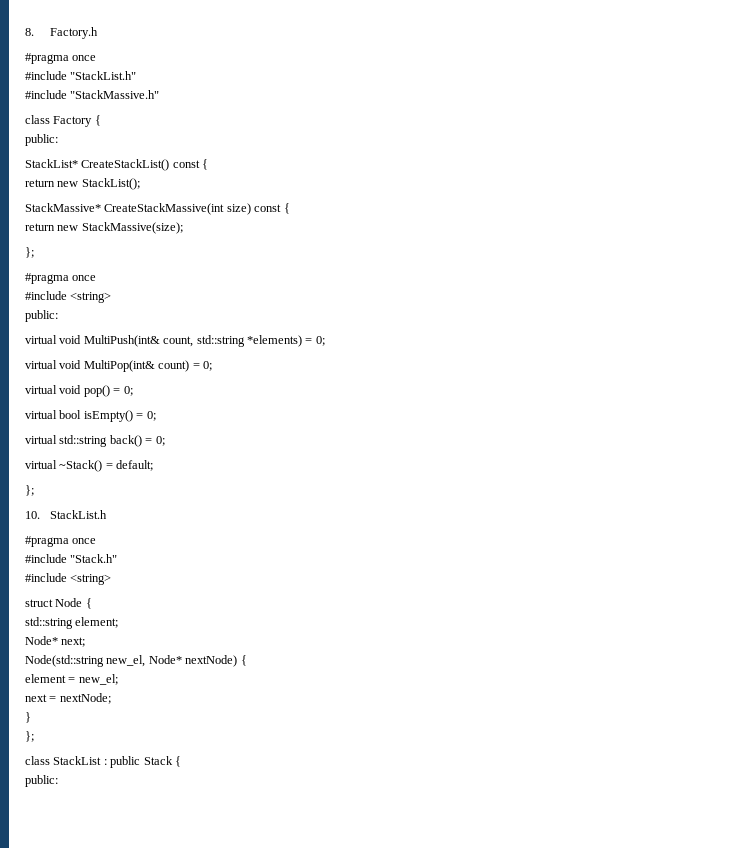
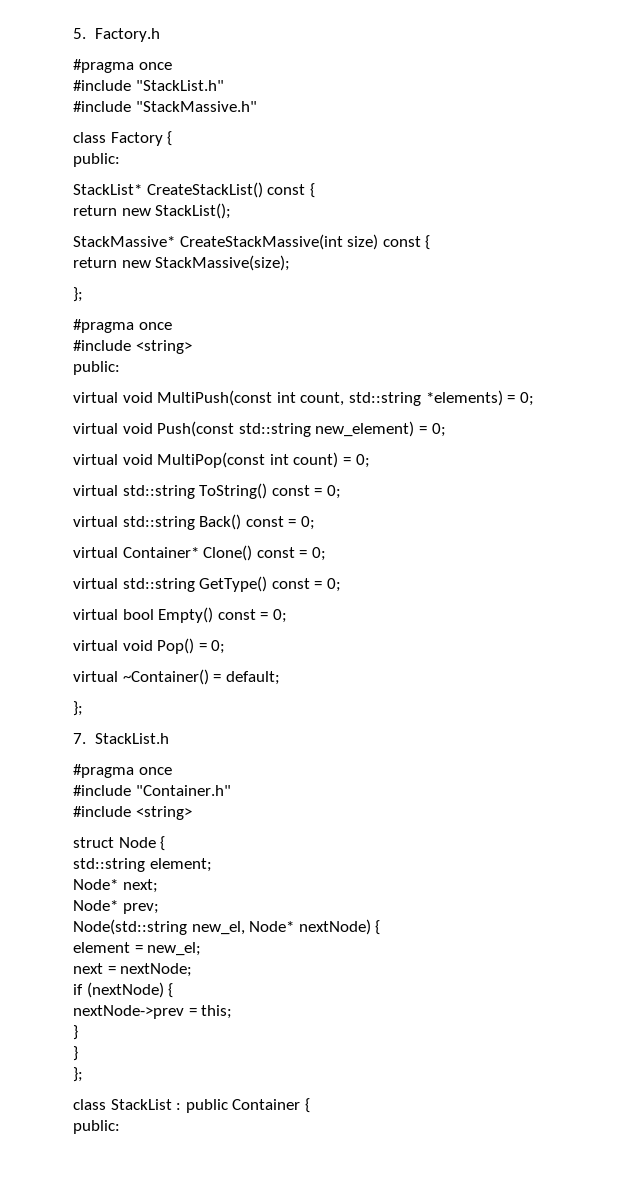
- 8. Factory.h
+ 5. Factory.h
- virtual void MultiPush(int& count, std::string *elements) = 0;
+ virtual void MultiPush(const int count, std::string *elements) = 0;
- virtual void MultiPop(int& count) = 0;
- virtual void pop() = 0;
+ virtual void Push(const std::string new_element) = 0;
+ virtual void MultiPop(const int count) = 0;
+ virtual std::string ToString() const = 0;
+ virtual std::string Back() const = 0;
+ virtual Container* Clone() const = 0;
+ virtual std::string GetType() const = 0;
- virtual bool isEmpty() = 0;
- virtual std::string back() = 0;
- virtual ~Stack() = default;
+ virtual bool Empty() const = 0;
+ virtual void Pop() = 0;
+ virtual ~Container() = default;
- 10. StackList.h
+ 7. StackList.h
- #include "Stack.h"
+ #include "Container.h"
+ Node* prev;
+ if (nextNode) {
+ nextNode->prev = this;
+ }
- class StackList : public Stack {
+ class StackList : public Container {

